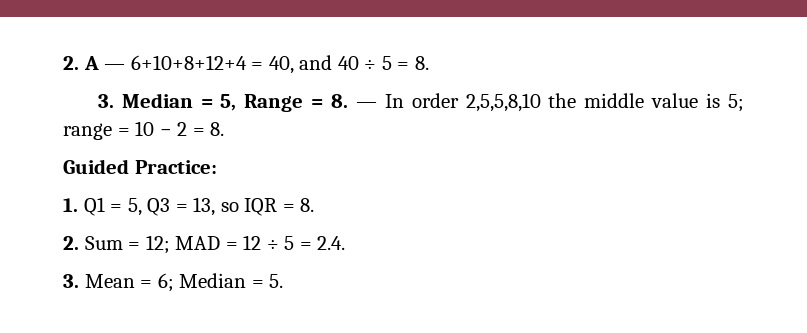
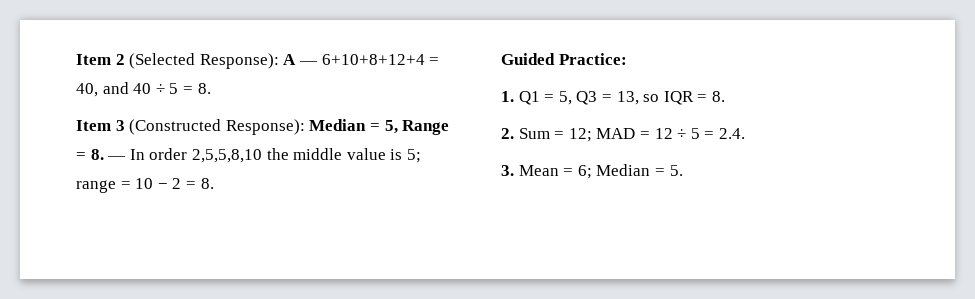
- 2. A — 6+10+8+12+4 = 40, and 40 ÷ 5 = 8.
+ Item 2 (Selected Response): A — 6+10+8+12+4 = 40, and 40 ÷ 5 = 8.
- 3. Median = 5, Range = 8. — In order 2,5,5,8,10 the middle value is 5; range = 10 − 2 = 8.
+ Item 3 (Constructed Response): Median = 5, Range = 8. — In order 2,5,5,8,10 the middle value is 5; range = 10 − 2 = 8.

